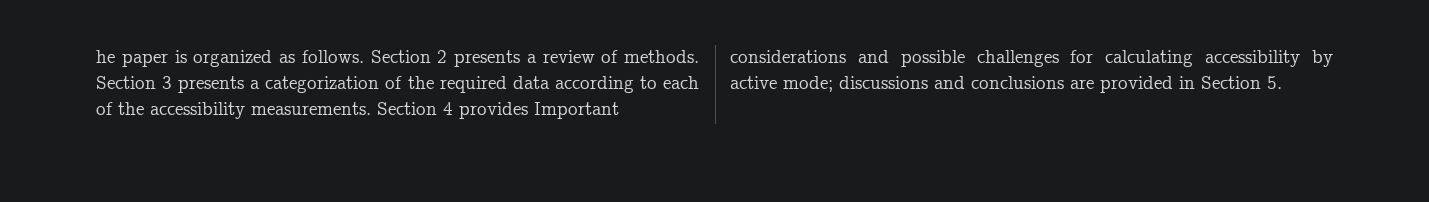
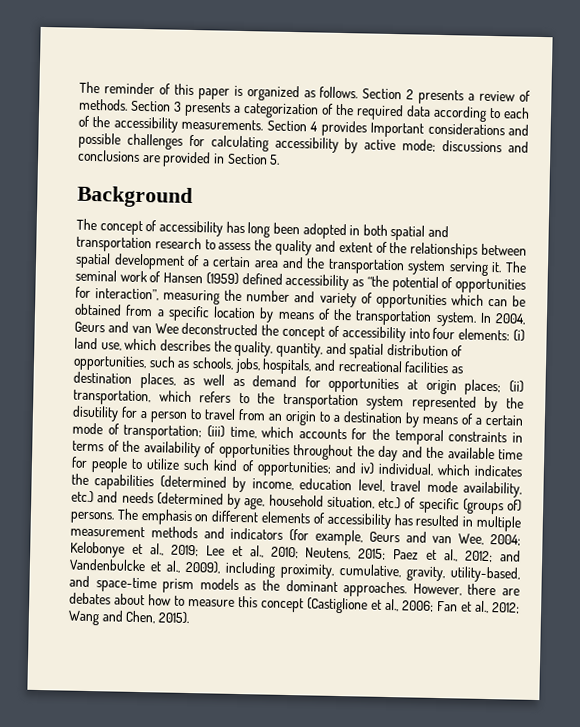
- he paper is organized as follows.
+ The reminder of this paper is organized as follows.
+ Background
+ The concept of accessibility has long been adopted in both spatial and transportation research to assess the quality and extent of the relationships between spatial development of a certain area and the transportation system serving it. The seminal work of Hansen (1959) defined accessibility as “the potential of opportunities for interaction”, measuring the number and variety of opportunities which can be obtained from a specific location by means of the transportation system. In 2004, Geurs and van Wee deconstructed the concept of accessibility into four elements: (i) land use, which describes the quality, quantity, and spatial distribution of opportunities, such as schools, jobs, hospitals, and recreational facilities as destination places, as well as demand for opportunities at origin places; (ii) transportation, which refers to the transportation system represented by the disutility for a person to travel from an origin to a destination by means of a certain mode of transportation; (iii) time, which accounts for the temporal constraints in terms of the availability of opportunities throughout the day and the available time for people to utilize such kind of opportunities; and iv) individual, which indicates the capabilities (determined by income, education level, travel mode availability, etc.) and needs (determined by age, household situation, etc.) of specific (groups of) persons. The emphasis on different elements of accessibility has resulted in multiple measurement methods and indicators (for example, Geurs and van Wee, 2004; Kelobonye et al., 2019; Lee et al., 2010; Neutens, 2015; Paez et al., 2012; and Vandenbulcke et al., 2009), including proximity, cumulative, gravity, utility-based, and space-time prism models as the dominant approaches. However, there are debates about how to measure this concept (Castiglione et al., 2006; Fan et al., 2012; Wang and Chen, 2015).

